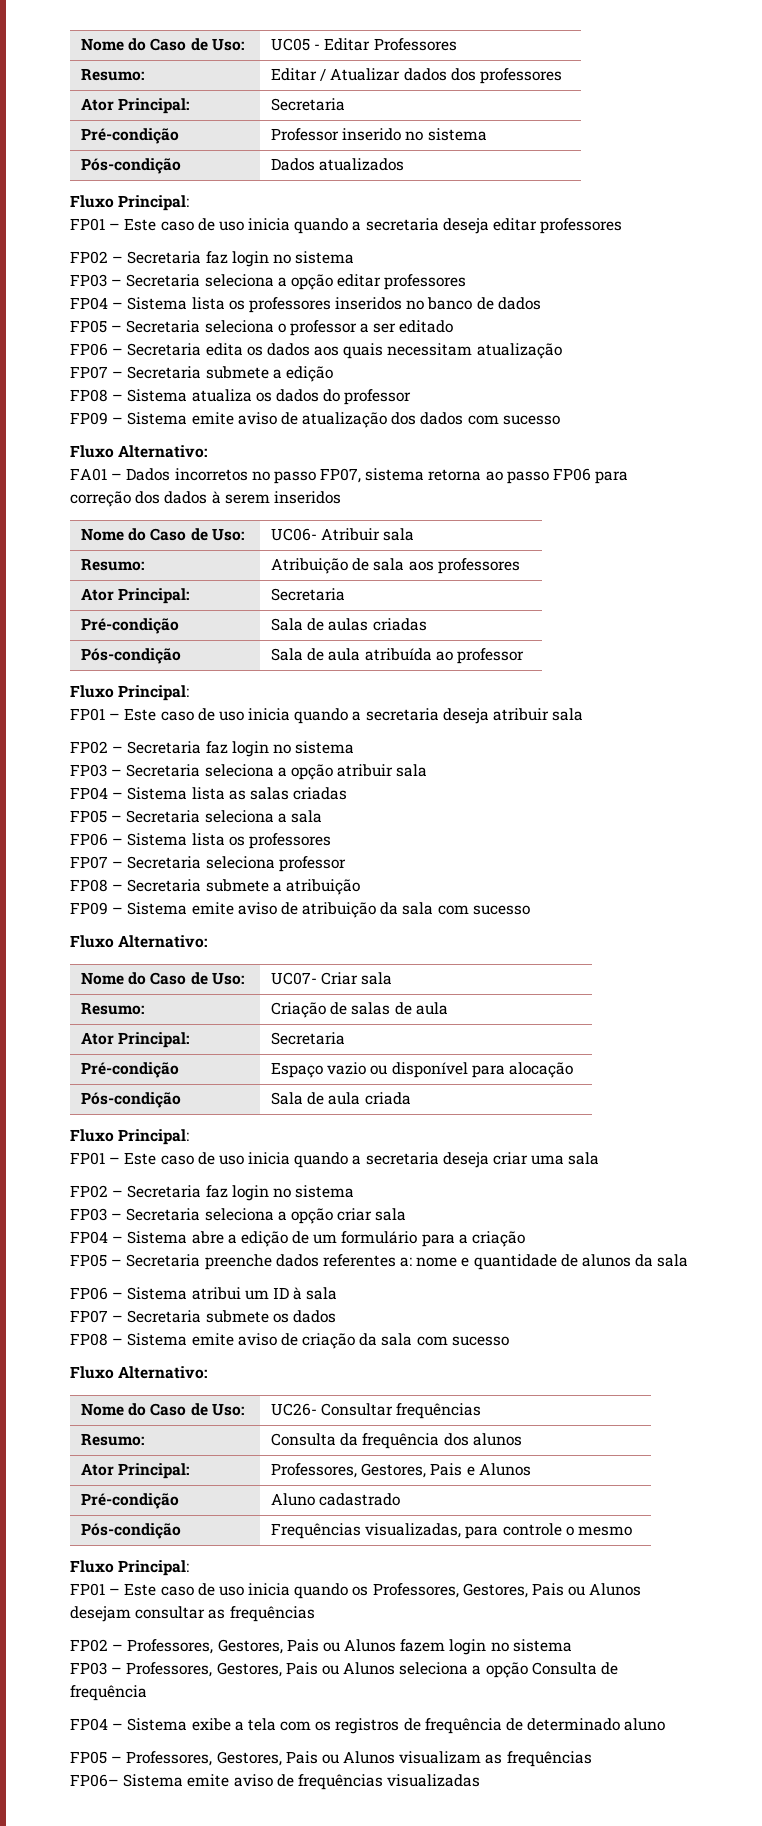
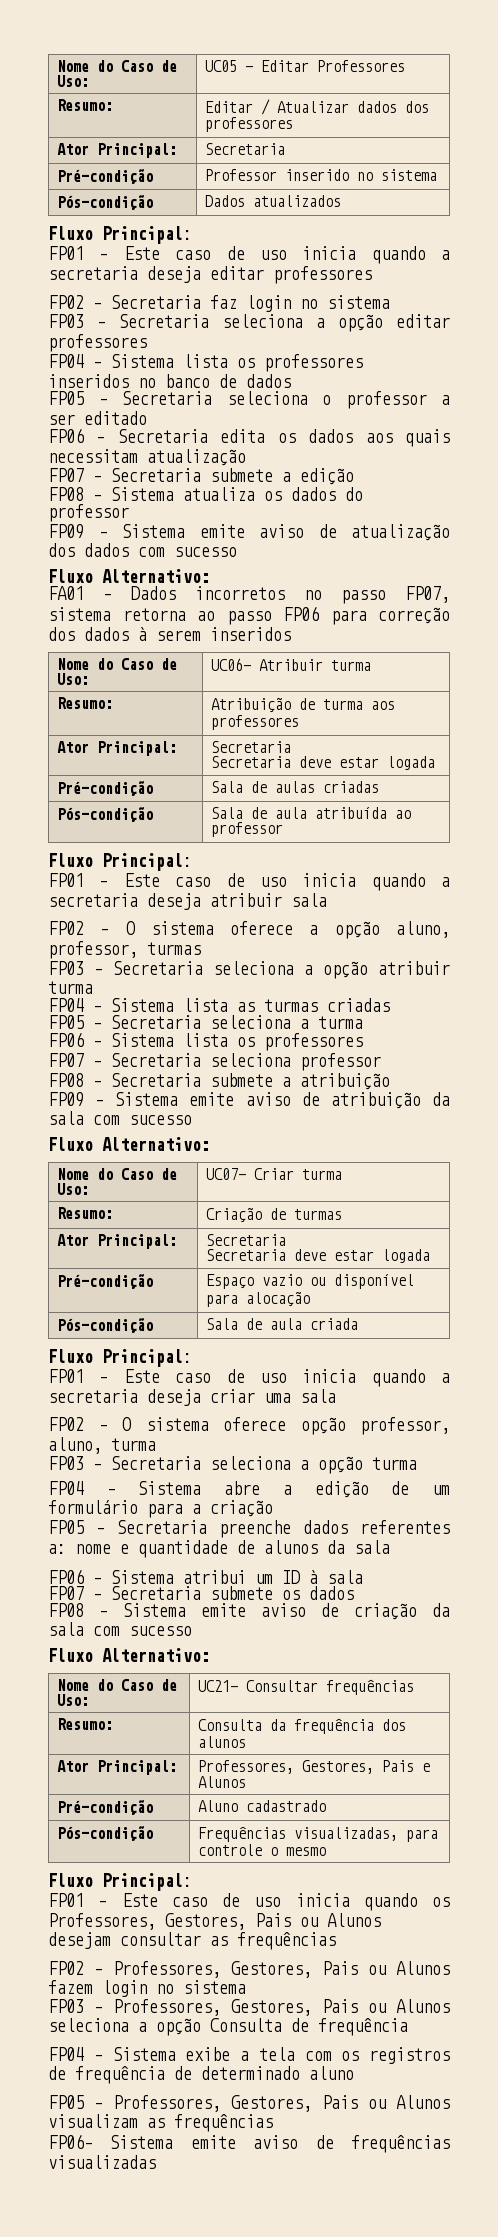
- Nome do Caso de Uso: | UC06- Atribuir sala
+ Nome do Caso de Uso: | UC06- Atribuir turma
- Resumo: | Atribuição de sala aos professores
+ Resumo: | Atribuição de turma aos professores
  Ator Principal: | Secretaria
+ Secretaria deve estar logada
  FP01 – Este caso de uso inicia quando a secretaria deseja atribuir sala
- FP02 – Secretaria faz login no sistema
+ FP02 – O sistema oferece a opção aluno, professor, turmas
- FP03 – Secretaria seleciona a opção atribuir sala
+ FP03 – Secretaria seleciona a opção atribuir turma
- FP04 – Sistema lista as salas criadas
+ FP04 – Sistema lista as turmas criadas
- FP05 – Secretaria seleciona a sala
+ FP05 – Secretaria seleciona a turma
- Nome do Caso de Uso: | UC07- Criar sala
+ Nome do Caso de Uso: | UC07- Criar turma
- Resumo: | Criação de salas de aula
+ Resumo: | Criação de turmas
  Ator Principal: | Secretaria
+ Secretaria deve estar logada
  FP01 – Este caso de uso inicia quando a secretaria deseja criar uma sala
- FP02 – Secretaria faz login no sistema
- FP03 – Secretaria seleciona a opção criar sala
+ FP02 – O sistema oferece opção professor, aluno, turma
+ FP03 – Secretaria seleciona a opção turma
- Nome do Caso de Uso: | UC26- Consultar frequências
+ Nome do Caso de Uso: | UC21- Consultar frequências

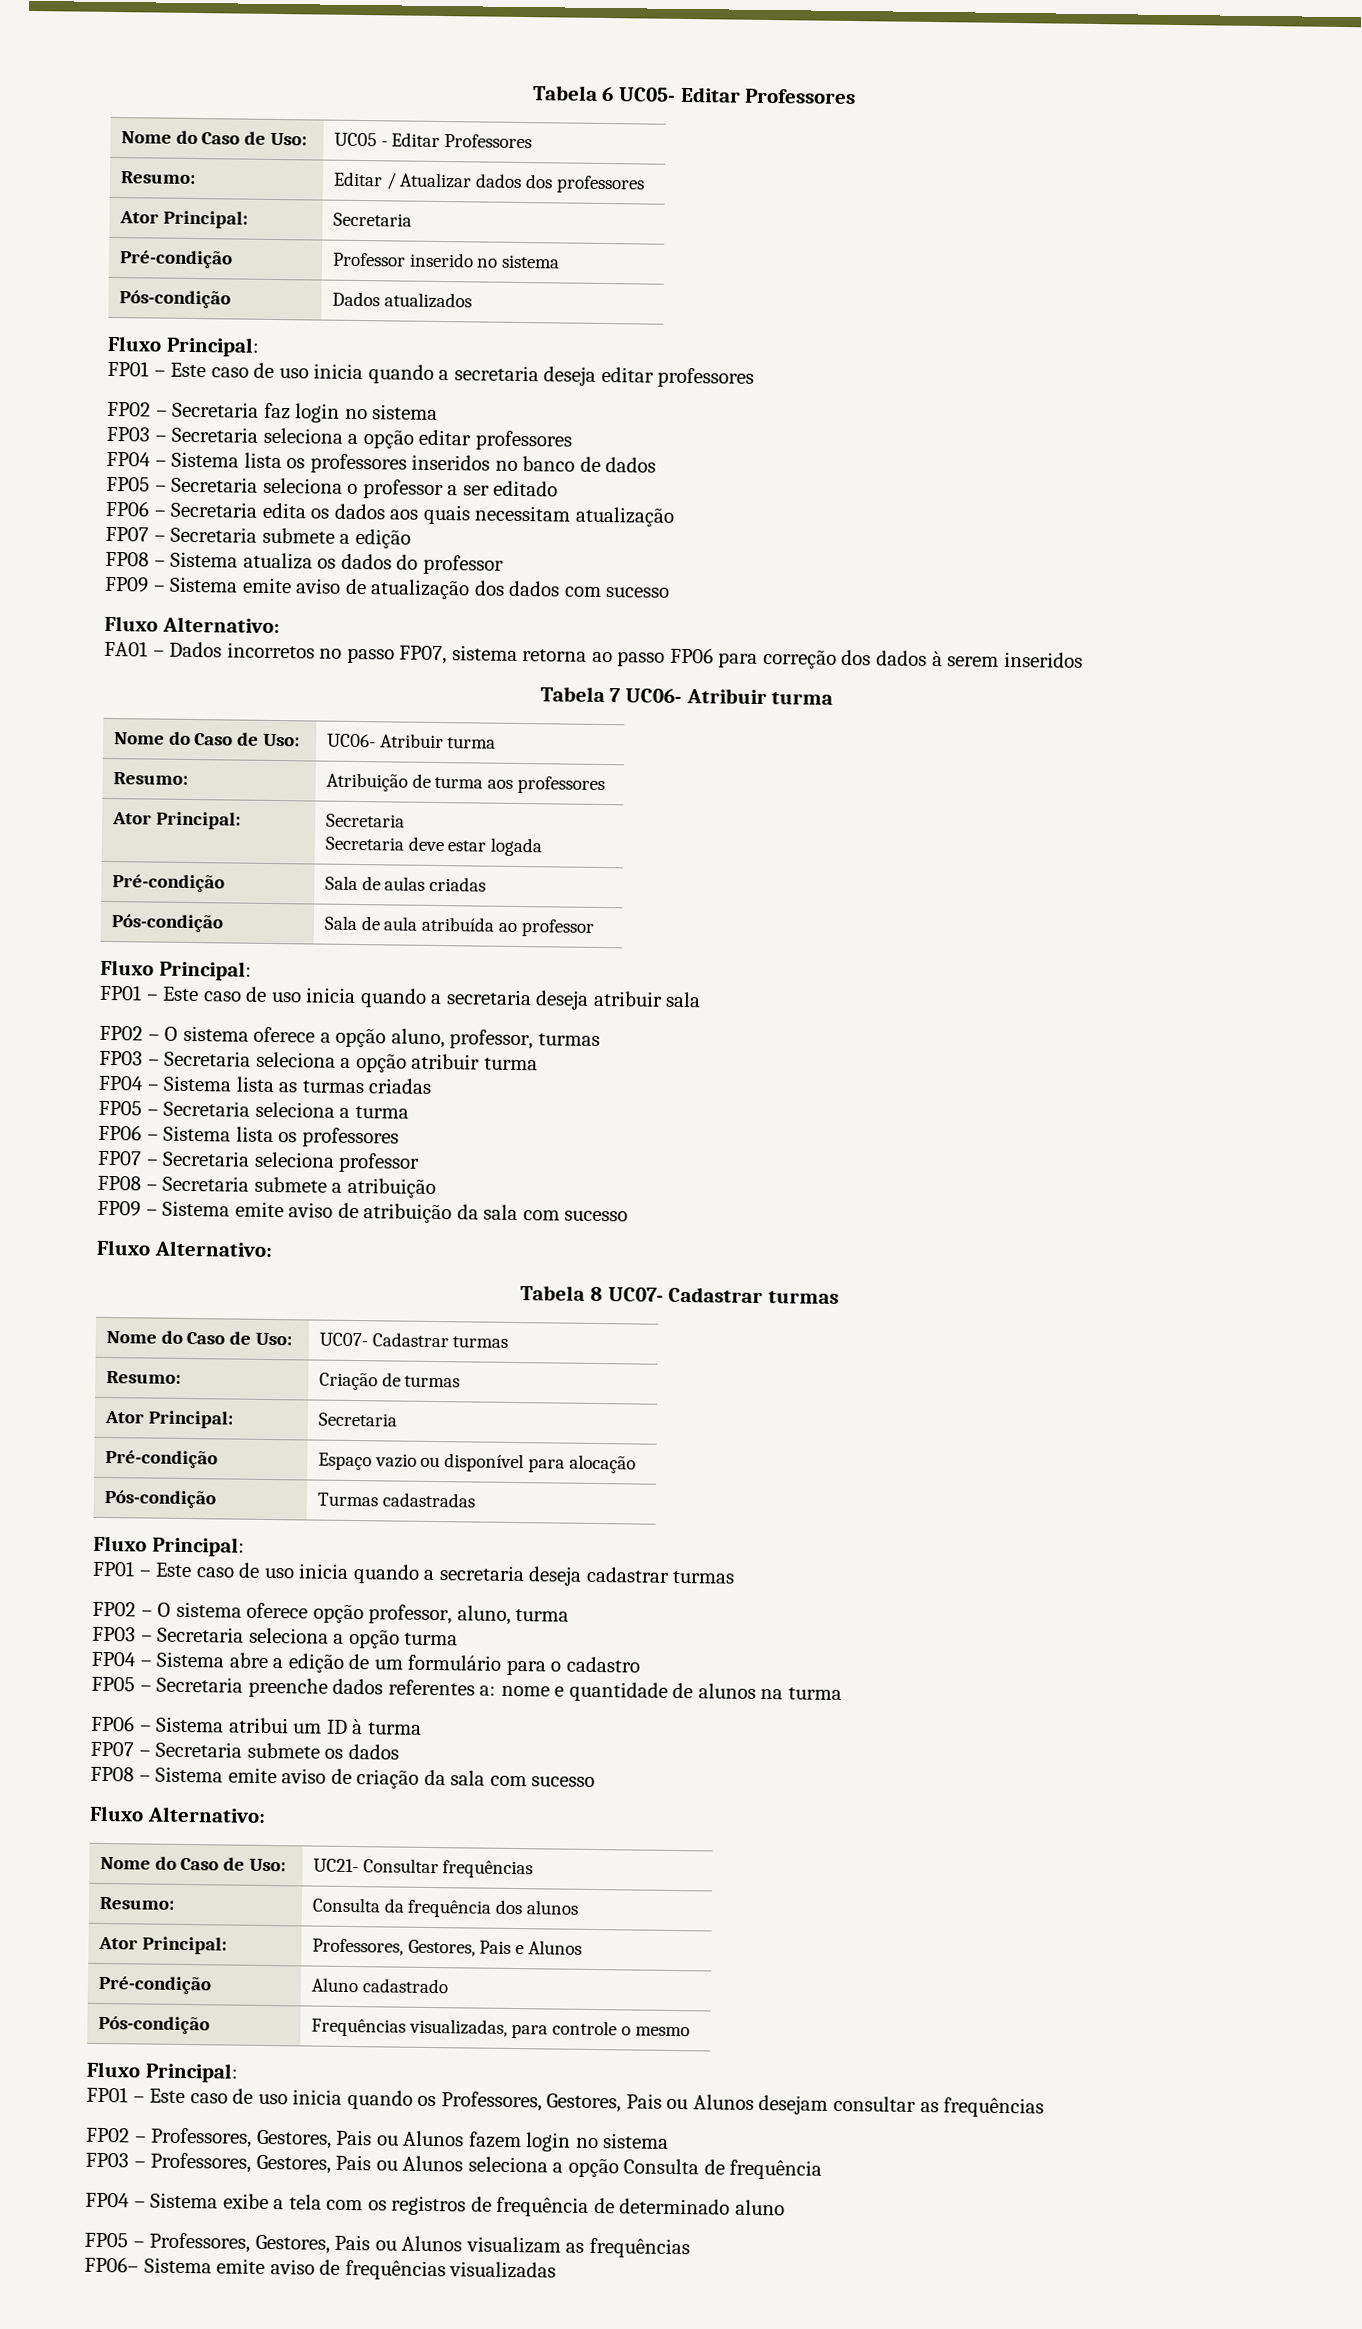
+ Tabela 6 UC05- Editar Professores
+ Tabela 7 UC06- Atribuir turma
+ Tabela 8 UC07- Cadastrar turmas
- Nome do Caso de Uso: | UC07- Criar turma
+ Nome do Caso de Uso: | UC07- Cadastrar turmas
  Resumo: | Criação de turmas
  Ator Principal: | Secretaria
- Secretaria deve estar logada
- Pós-condição | Sala de aula criada
+ Pós-condição | Turmas cadastradas
- FP01 – Este caso de uso inicia quando a secretaria deseja criar uma sala
+ FP01 – Este caso de uso inicia quando a secretaria deseja cadastrar turmas
- FP04 – Sistema abre a edição de um formulário para a criação
+ FP04 – Sistema abre a edição de um formulário para o cadastro
- FP05 – Secretaria preenche dados referentes a: nome e quantidade de alunos da sala
+ FP05 – Secretaria preenche dados referentes a: nome e quantidade de alunos na turma
- FP06 – Sistema atribui um ID à sala
+ FP06 – Sistema atribui um ID à turma

